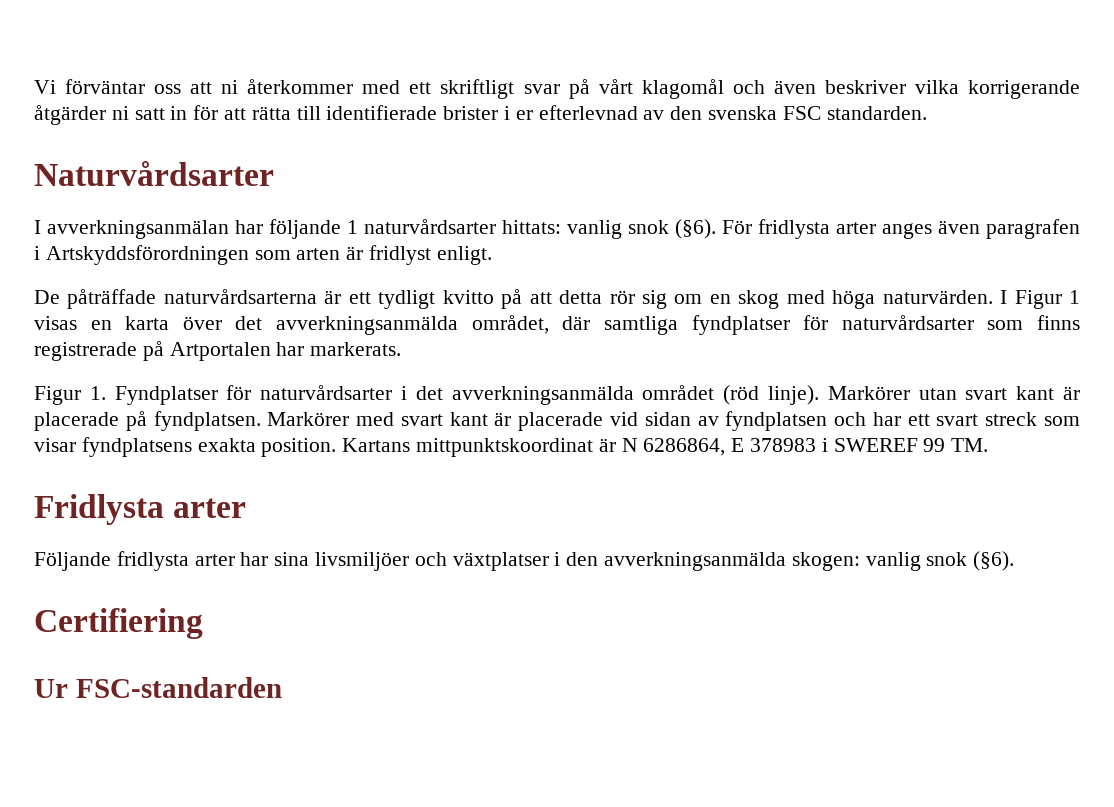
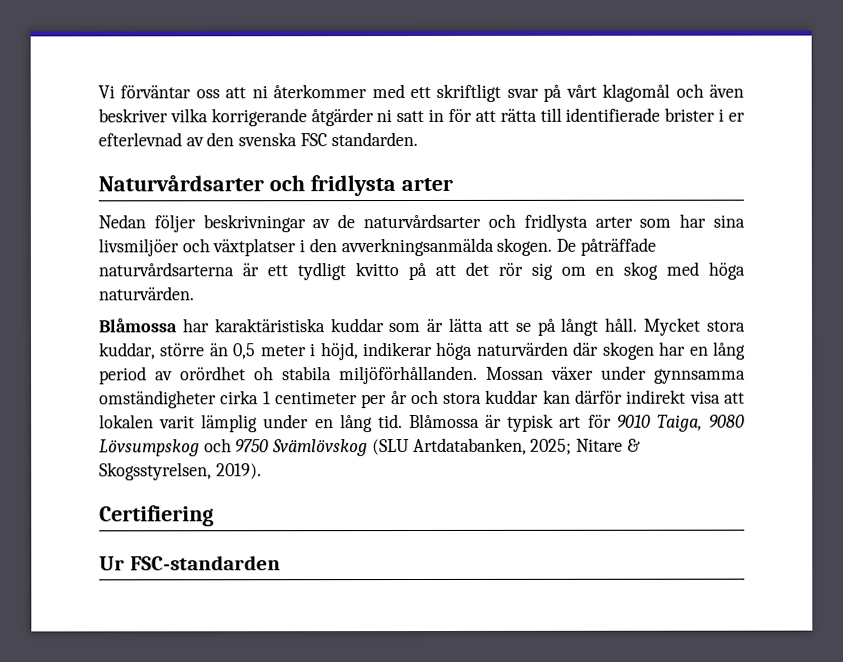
- Naturvårdsarter
- I avverkningsanmälan har följande 1 naturvårdsarter hittats: vanlig snok (§6). För fridlysta arter anges även paragrafen i Artskyddsförordningen som arten är fridlyst enligt.
- De påträffade naturvårdsarterna är ett tydligt kvitto på att detta rör sig om en skog med höga naturvärden. I Figur 1 visas en karta över det avverkningsanmälda området, där samtliga fyndplatser för naturvårdsarter som finns registrerade på Artportalen har markerats.
- Figur 1. Fyndplatser för naturvårdsarter i det avverkningsanmälda området (röd linje). Markörer utan svart kant är placerade på fyndplatsen. Markörer med svart kant är placerade vid sidan av fyndplatsen och har ett svart streck som visar fyndplatsens exakta position. Kartans mittpunktskoordinat är N 6286864, E 378983 i SWEREF 99 TM.
- Fridlysta arter
- Följande fridlysta arter har sina livsmiljöer och växtplatser i den avverkningsanmälda skogen: vanlig snok (§6).
+ Naturvårdsarter och fridlysta arter
+ Nedan följer beskrivningar av de naturvårdsarter och fridlysta arter som har sina livsmiljöer och växtplatser i den avverkningsanmälda skogen. De påträffade naturvårdsarterna är ett tydligt kvitto på att det rör sig om en skog med höga naturvärden.
+ Blåmossa har karaktäristiska kuddar som är lätta att se på långt håll. Mycket stora kuddar, större än 0,5 meter i höjd, indikerar höga naturvärden där skogen har en lång period av orördhet oh stabila miljöförhållanden. Mossan växer under gynnsamma omständigheter cirka 1 centimeter per år och stora kuddar kan därför indirekt visa att lokalen varit lämplig under en lång tid. Blåmossa är typisk art för 9010 Taiga, 9080 Lövsumpskog och 9750 Svämlövskog (SLU Artdatabanken, 2025; Nitare & Skogsstyrelsen, 2019).

